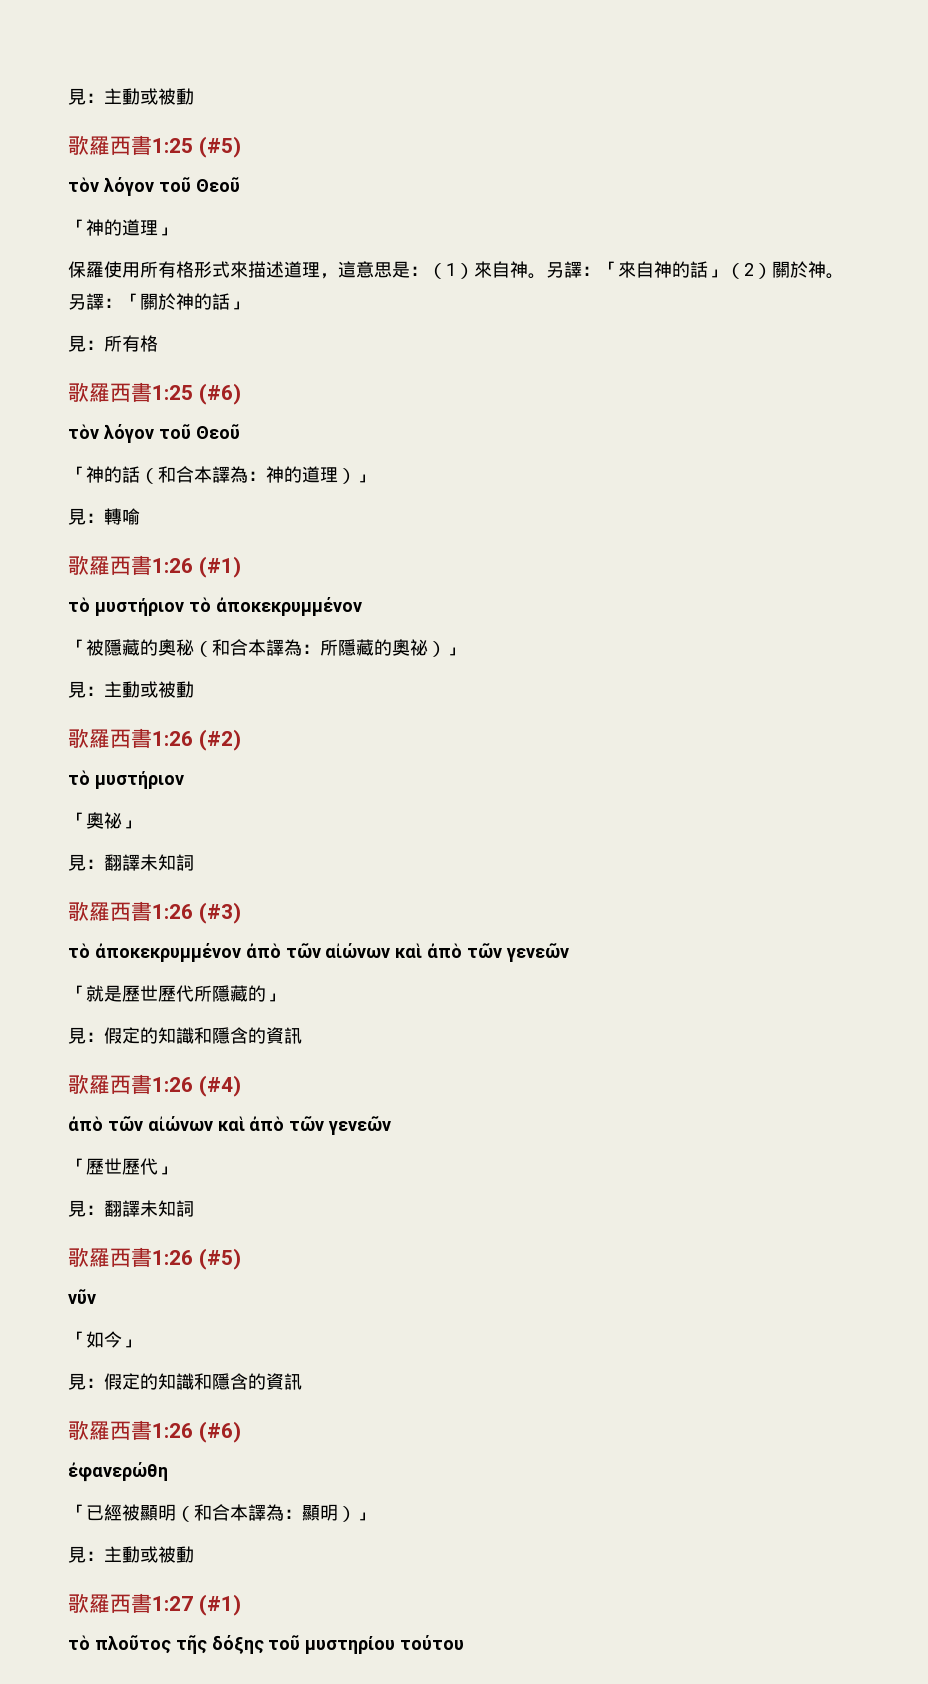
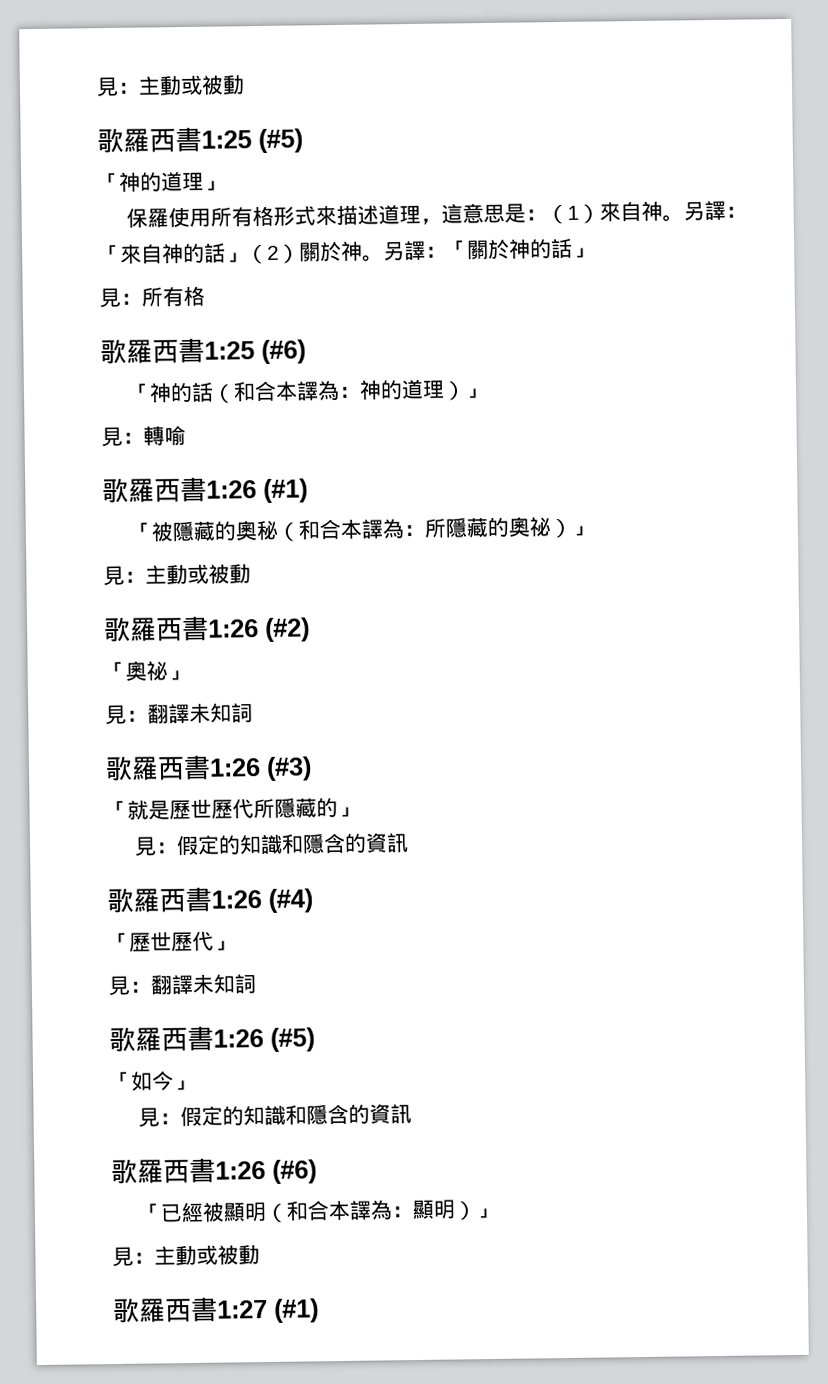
  歌羅西書1:25 (#5)
- τὸν λόγον τοῦ Θεοῦ
  歌羅西書1:25 (#6)
- τὸν λόγον τοῦ Θεοῦ
- τὸ μυστήριον τὸ ἀποκεκρυμμένον
  歌羅西書1:26 (#2)
- τὸ μυστήριον
- τὸ ἀποκεκρυμμένον ἀπὸ τῶν αἰώνων καὶ ἀπὸ τῶν γενεῶν
  歌羅西書1:26 (#4)
- ἀπὸ τῶν αἰώνων καὶ ἀπὸ τῶν γενεῶν
- νῦν
- ἐφανερώθη
- τὸ πλοῦτος τῆς δόξης τοῦ μυστηρίου τούτου

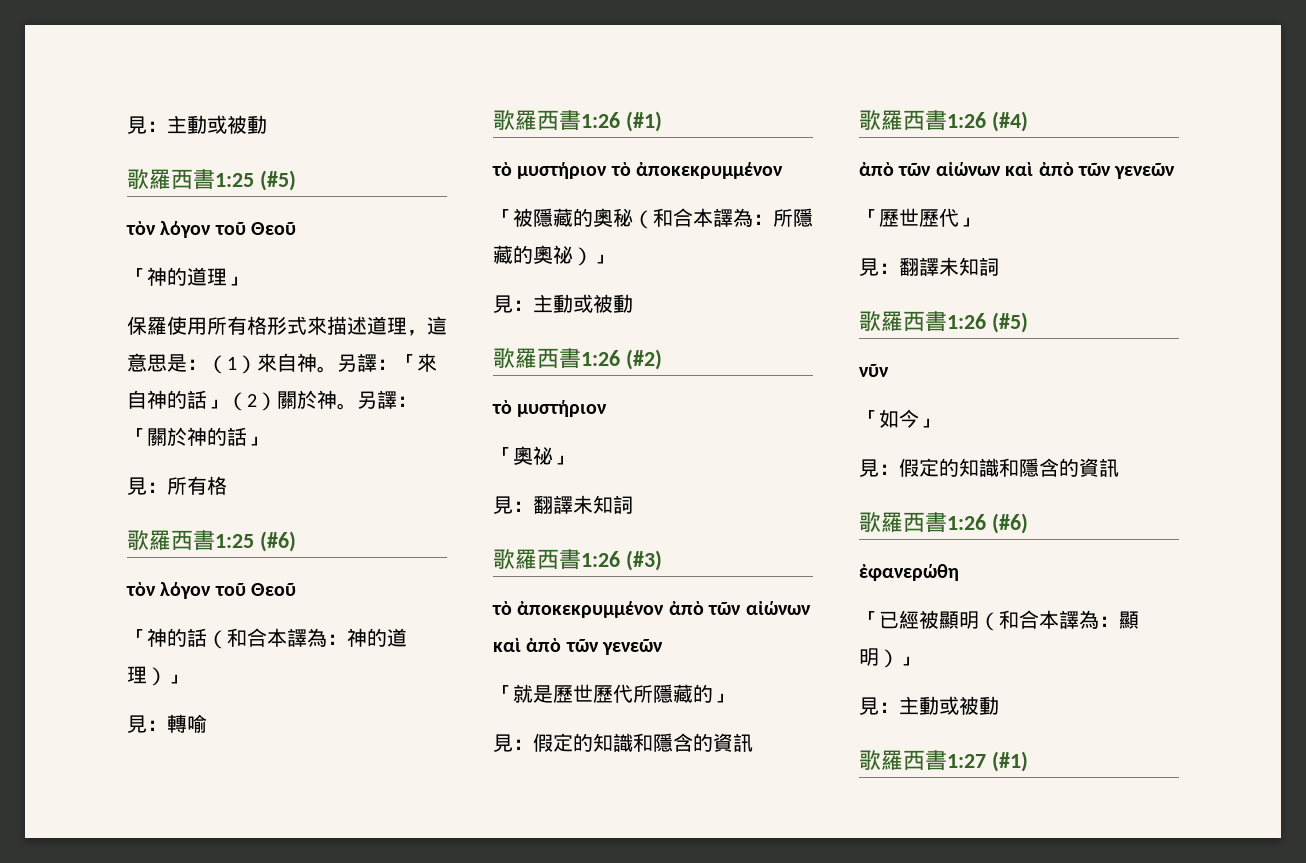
  歌羅西書1:25 (#5)
+ τὸν λόγον τοῦ Θεοῦ
  歌羅西書1:25 (#6)
+ τὸν λόγον τοῦ Θεοῦ
+ τὸ μυστήριον τὸ ἀποκεκρυμμένον
  歌羅西書1:26 (#2)
+ τὸ μυστήριον
+ τὸ ἀποκεκρυμμένον ἀπὸ τῶν αἰώνων καὶ ἀπὸ τῶν γενεῶν
  歌羅西書1:26 (#4)
+ ἀπὸ τῶν αἰώνων καὶ ἀπὸ τῶν γενεῶν
+ νῦν
+ ἐφανερώθη

